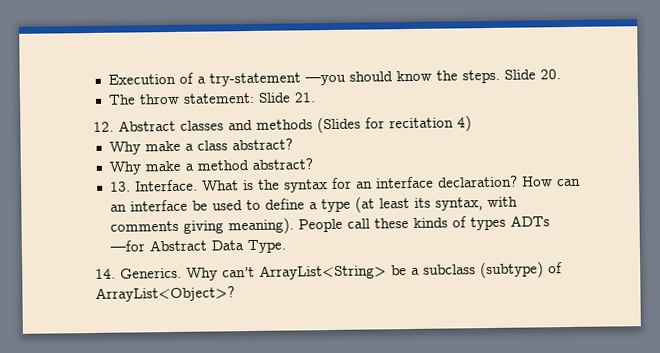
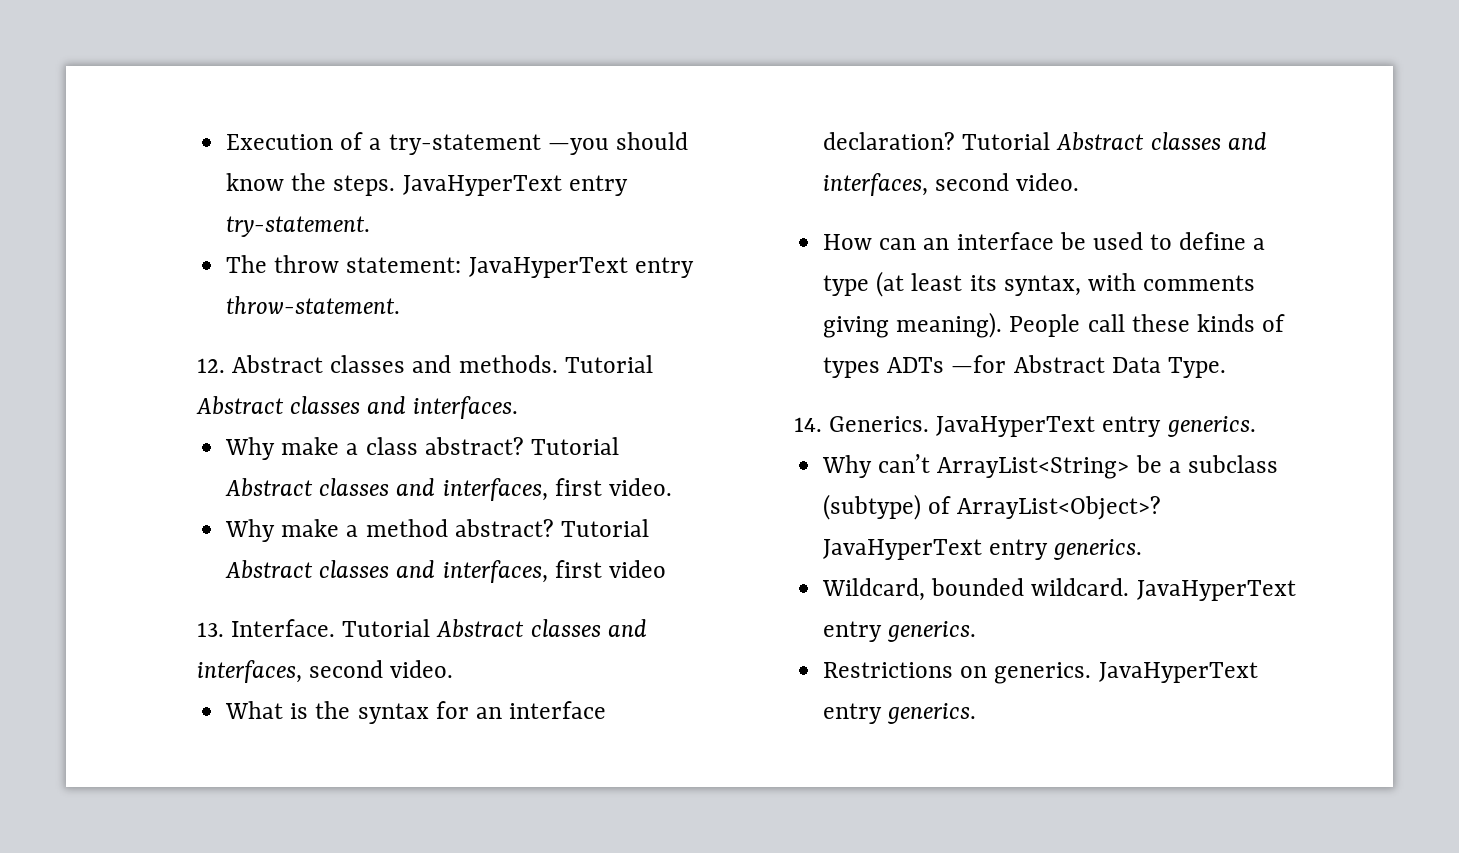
- Slide 20.
+ JavaHyperText entry try-statement.
- The throw statement: Slide 21.
+ The throw statement: JavaHyperText entry throw-statement.
- 12. Abstract classes and methods (Slides for recitation 4)
+ 12. Abstract classes and methods. Tutorial Abstract classes and interfaces.
+ Tutorial Abstract classes and interfaces, first video.
- Why make a method abstract?
- 13. Interface. What is the syntax for an interface declaration? How can an interface be used to define a type (at least its syntax, with comments giving meaning).
+ Why make a method abstract? Tutorial Abstract classes and interfaces, first video
+ 13. Interface. Tutorial Abstract classes and interfaces, second video.
+ What is the syntax for an interface declaration? Tutorial Abstract classes and interfaces, second video.
+ How can an interface be used to define a type (at least its syntax, with comments giving meaning).
- 14. Generics. Why can’t ArrayList<String> be a subclass (subtype) of ArrayList<Object>?
+ 14. Generics. JavaHyperText entry generics.
+ Why can’t ArrayList<String> be a subclass (subtype) of ArrayList<Object>? JavaHyperText entry generics.
+ Wildcard, bounded wildcard. JavaHyperText entry generics.
+ Restrictions on generics. JavaHyperText entry generics.

